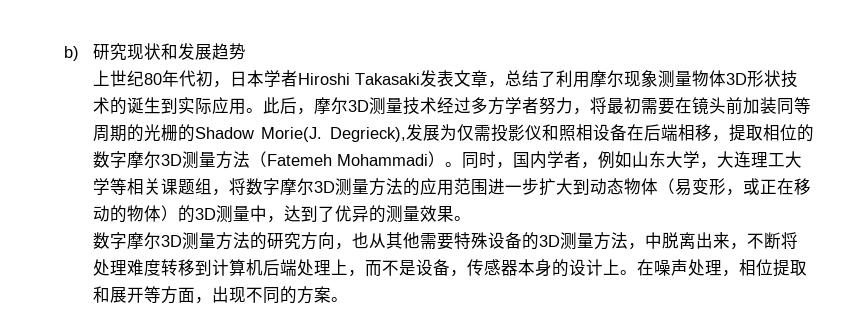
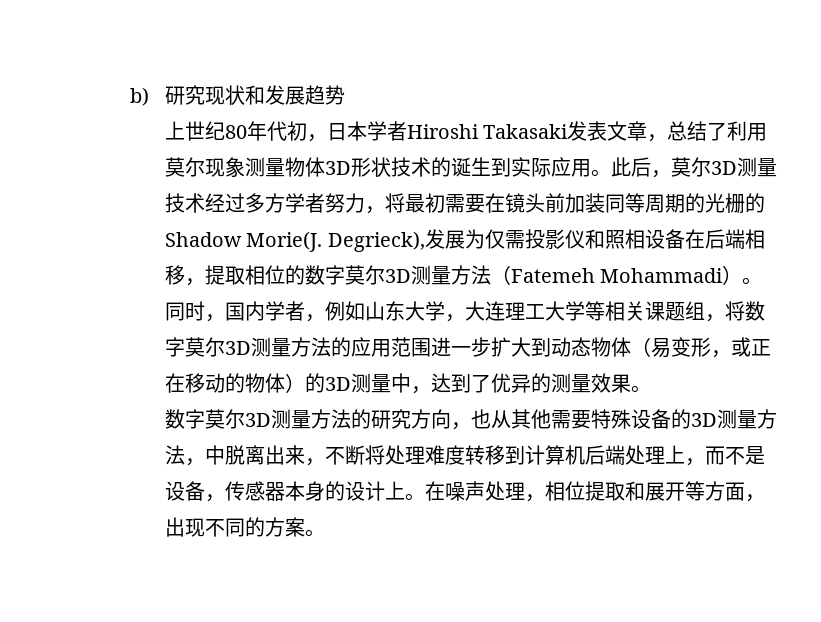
- 上世纪80年代初，日本学者Hiroshi Takasaki发表文章，总结了利用摩尔现象测量物体3D形状技术的诞生到实际应用。
+ 上世纪80年代初，日本学者Hiroshi Takasaki发表文章，总结了利用莫尔现象测量物体3D形状技术的诞生到实际应用。
- 此后，摩尔3D测量技术经过多方学者努力，将最初需要在镜头前加装同等周期的光栅的Shadow Morie(J.
+ 此后，莫尔3D测量技术经过多方学者努力，将最初需要在镜头前加装同等周期的光栅的Shadow Morie(J.
- Degrieck),发展为仅需投影仪和照相设备在后端相移，提取相位的数字摩尔3D测量方法（Fatemeh Mohammadi）。
+ Degrieck),发展为仅需投影仪和照相设备在后端相移，提取相位的数字莫尔3D测量方法（Fatemeh Mohammadi）。
- 同时，国内学者，例如山东大学，大连理工大学等相关课题组，将数字摩尔3D测量方法的应用范围进一步扩大到动态物体（易变形，或正在移动的物体）的3D测量中，达到了优异的测量效果。
+ 同时，国内学者，例如山东大学，大连理工大学等相关课题组，将数字莫尔3D测量方法的应用范围进一步扩大到动态物体（易变形，或正在移动的物体）的3D测量中，达到了优异的测量效果。
- 数字摩尔3D测量方法的研究方向，也从其他需要特殊设备的3D测量方法，中脱离出来，不断将处理难度转移到计算机后端处理上，而不是设备，传感器本身的设计上。
+ 数字莫尔3D测量方法的研究方向，也从其他需要特殊设备的3D测量方法，中脱离出来，不断将处理难度转移到计算机后端处理上，而不是设备，传感器本身的设计上。

